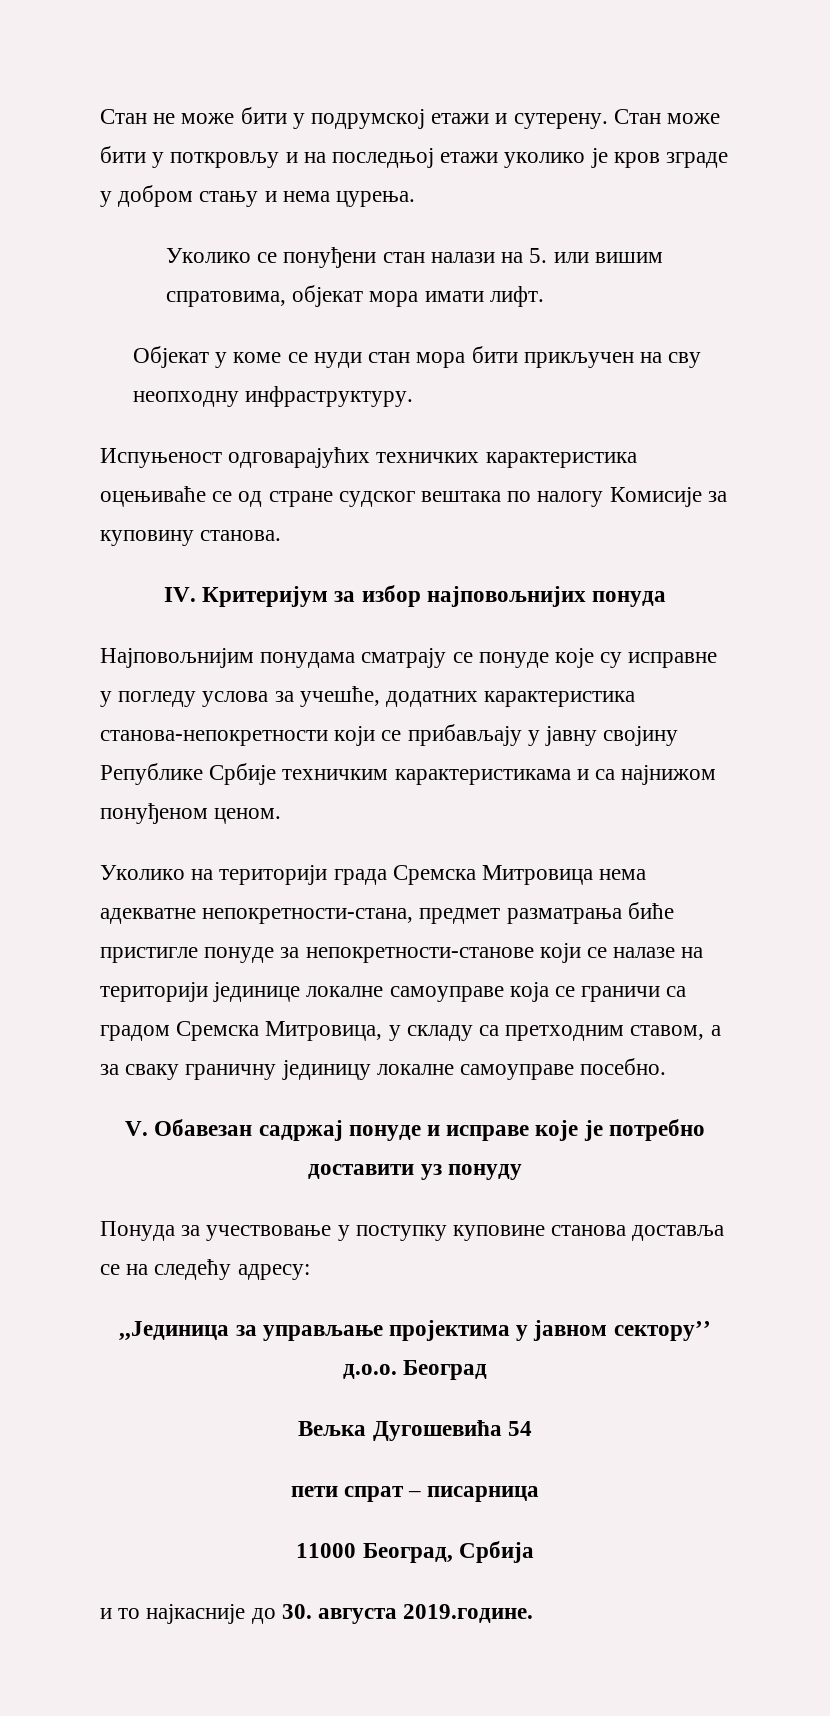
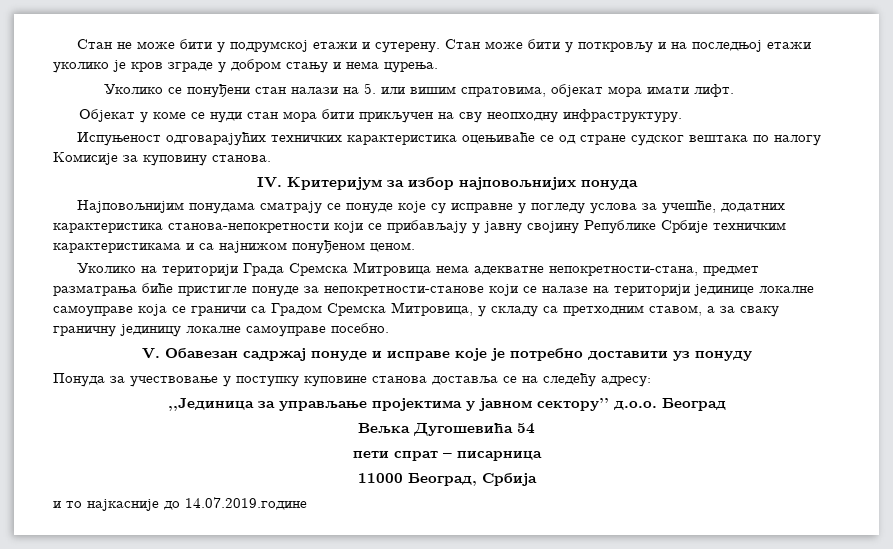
- Уколико на територији града Сремска Митровица нема адекватне непокретности-стана, предмет разматрања биће пристигле понуде за непокретности-станове који се налазе на територији јединице локалне самоуправе која се граничи са градом Сремска Митровица, у складу са претходним ставом, а за сваку граничну јединицу локалне самоуправе посебно.
+ Уколико на територији Града Сремска Митровица нема адекватне непокретности-стана, предмет разматрања биће пристигле понуде за непокретности-станове који се налазе на територији јединице локалне самоуправе која се граничи са Градом Сремска Митровица, у складу са претходним ставом, а за сваку граничну јединицу локалне самоуправе посебно.
- и то најкасније до 30. августа 2019.године.
+ и то најкасније до 14.07.2019.године

